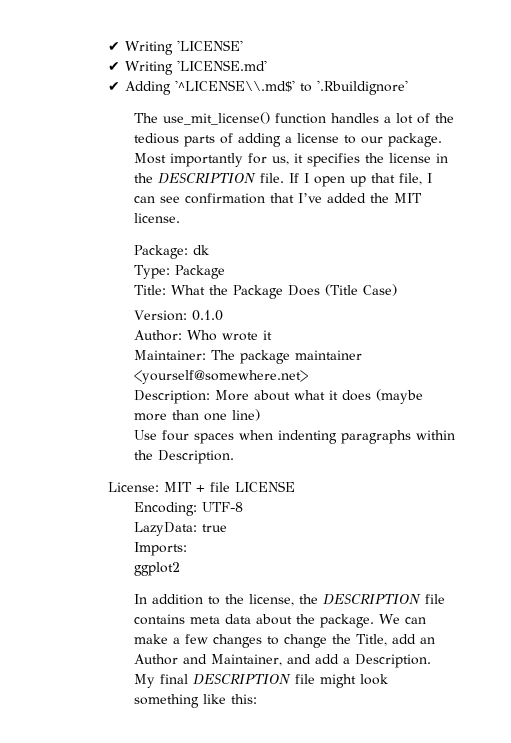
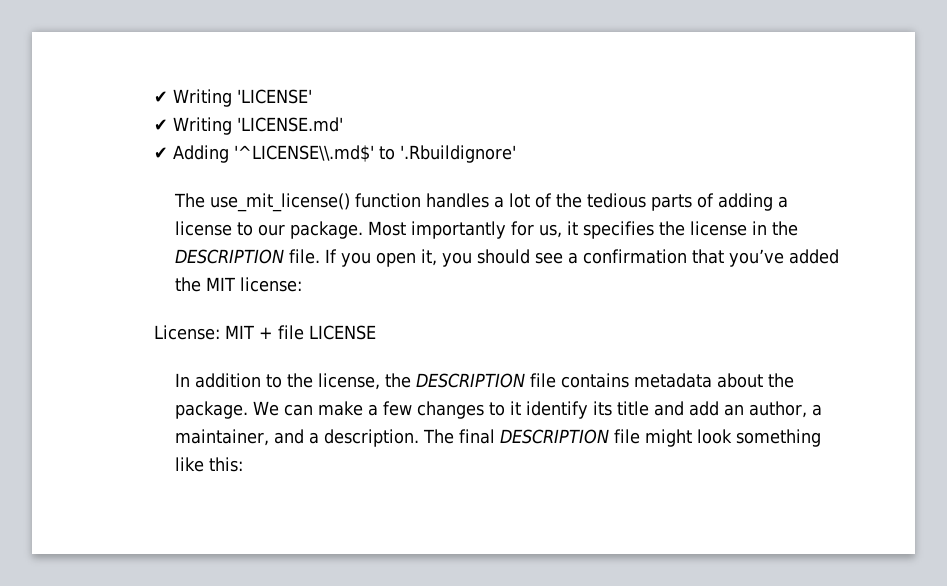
- If I open up that file, I can see confirmation that I’ve added the MIT license.
- Package: dk
- Type: Package
- Title: What the Package Does (Title Case)
- Version: 0.1.0
- Author: Who wrote it
- Maintainer: The package maintainer <yourself@somewhere.net>
- Description: More about what it does (maybe more than one line)
- Use four spaces when indenting paragraphs within the Description.
+ If you open it, you should see a confirmation that you’ve added the MIT license:
- Encoding: UTF-8
- LazyData: true
- Imports:
- ggplot2
- In addition to the license, the DESCRIPTION file contains meta data about the package.
+ In addition to the license, the DESCRIPTION file contains metadata about the package.
- We can make a few changes to change the Title, add an Author and Maintainer, and add a Description. My final DESCRIPTION file might look something like this:
+ We can make a few changes to it identify its title and add an author, a maintainer, and a description. The final DESCRIPTION file might look something like this:

